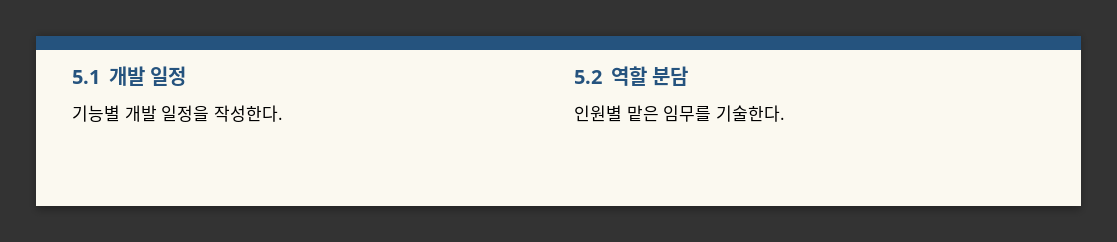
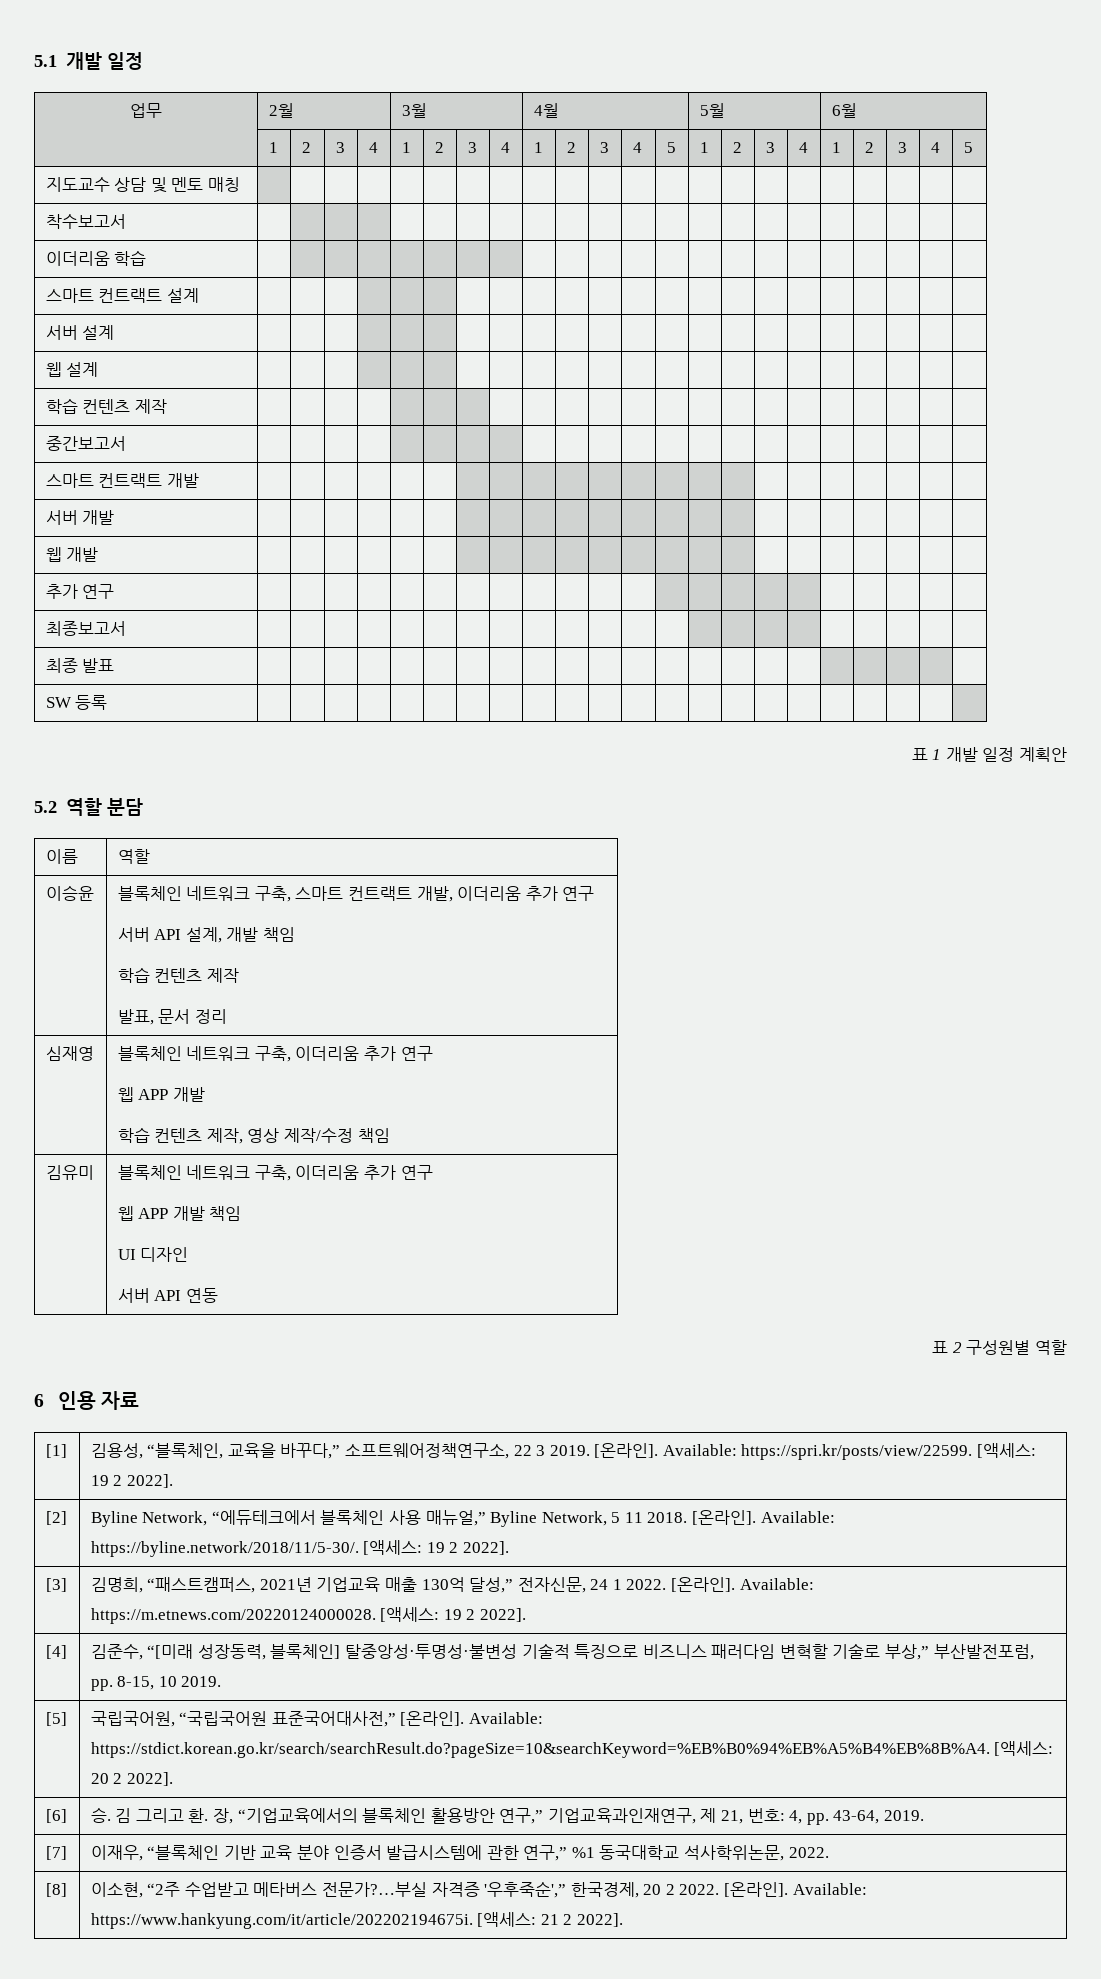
- 기능별 개발 일정을 작성한다.
+ 업무 | 2월 | 3월 | 4월 | 5월 | 6월
+ | 1 | 2 | 3 | 4 | 1 | 2 | 3 | 4 | 1 | 2 | 3 | 4 | 5 | 1 | 2 | 3 | 4 | 1 | 2 | 3 | 4 | 5
+ 지도교수 상담 및 멘토 매칭 | | | | | | | | | | | | | | | | | | | | | |
+ 착수보고서 | | | | | | | | | | | | | | | | | | | | | |
+ 이더리움 학습 | | | | | | | | | | | | | | | | | | | | | |
+ 스마트 컨트랙트 설계 | | | | | | | | | | | | | | | | | | | | | |
+ 서버 설계 | | | | | | | | | | | | | | | | | | | | | |
+ 웹 설계 | | | | | | | | | | | | | | | | | | | | | |
+ 학습 컨텐츠 제작 | | | | | | | | | | | | | | | | | | | | | |
+ 중간보고서 | | | | | | | | | | | | | | | | | | | | | |
+ 스마트 컨트랙트 개발 | | | | | | | | | | | | | | | | | | | | | |
+ 서버 개발 | | | | | | | | | | | | | | | | | | | | | |
+ 웹 개발 | | | | | | | | | | | | | | | | | | | | | |
+ 추가 연구 | | | | | | | | | | | | | | | | | | | | | |
+ 최종보고서 | | | | | | | | | | | | | | | | | | | | | |
+ 최종 발표 | | | | | | | | | | | | | | | | | | | | | |
+ SW 등록 | | | | | | | | | | | | | | | | | | | | | |
+ 표 1 개발 일정 계획안
  5.2 역할 분담
- 인원별 맡은 임무를 기술한다.
+ 이름 | 역할
+ 이승윤 | 블록체인 네트워크 구축, 스마트 컨트랙트 개발, 이더리움 추가 연구
+ 서버 API 설계, 개발 책임
+ 학습 컨텐츠 제작
+ 발표, 문서 정리
+ 심재영 | 블록체인 네트워크 구축, 이더리움 추가 연구
+ 웹 APP 개발
+ 학습 컨텐츠 제작, 영상 제작/수정 책임
+ 김유미 | 블록체인 네트워크 구축, 이더리움 추가 연구
+ 웹 APP 개발 책임
+ UI 디자인
+ 서버 API 연동
+ 표 2 구성원별 역할
+ 6 인용 자료
+ [1] | 김용성, “블록체인, 교육을 바꾸다,” 소프트웨어정책연구소, 22 3 2019. [온라인]. Available: https://spri.kr/posts/view/22599. [액세스: 19 2 2022].
+ [2] | Byline Network, “에듀테크에서 블록체인 사용 매뉴얼,” Byline Network, 5 11 2018. [온라인]. Available: https://byline.network/2018/11/5-30/. [액세스: 19 2 2022].
+ [3] | 김명희, “패스트캠퍼스, 2021년 기업교육 매출 130억 달성,” 전자신문, 24 1 2022. [온라인]. Available: https://m.etnews.com/20220124000028. [액세스: 19 2 2022].
+ [4] | 김준수, “[미래 성장동력, 블록체인] 탈중앙성·투명성·불변성 기술적 특징으로 비즈니스 패러다임 변혁할 기술로 부상,” 부산발전포럼, pp. 8-15, 10 2019.
+ [5] | 국립국어원, “국립국어원 표준국어대사전,” [온라인]. Available: https://stdict.korean.go.kr/search/searchResult.do?pageSize=10&searchKeyword=%EB%B0%94%EB%A5%B4%EB%8B%A4. [액세스: 20 2 2022].
+ [6] | 승. 김 그리고 환. 장, “기업교육에서의 블록체인 활용방안 연구,” 기업교육과인재연구, 제 21, 번호: 4, pp. 43-64, 2019.
+ [7] | 이재우, “블록체인 기반 교육 분야 인증서 발급시스템에 관한 연구,” %1 동국대학교 석사학위논문, 2022.
+ [8] | 이소현, “2주 수업받고 메타버스 전문가?…부실 자격증 '우후죽순',” 한국경제, 20 2 2022. [온라인]. Available: https://www.hankyung.com/it/article/202202194675i. [액세스: 21 2 2022].

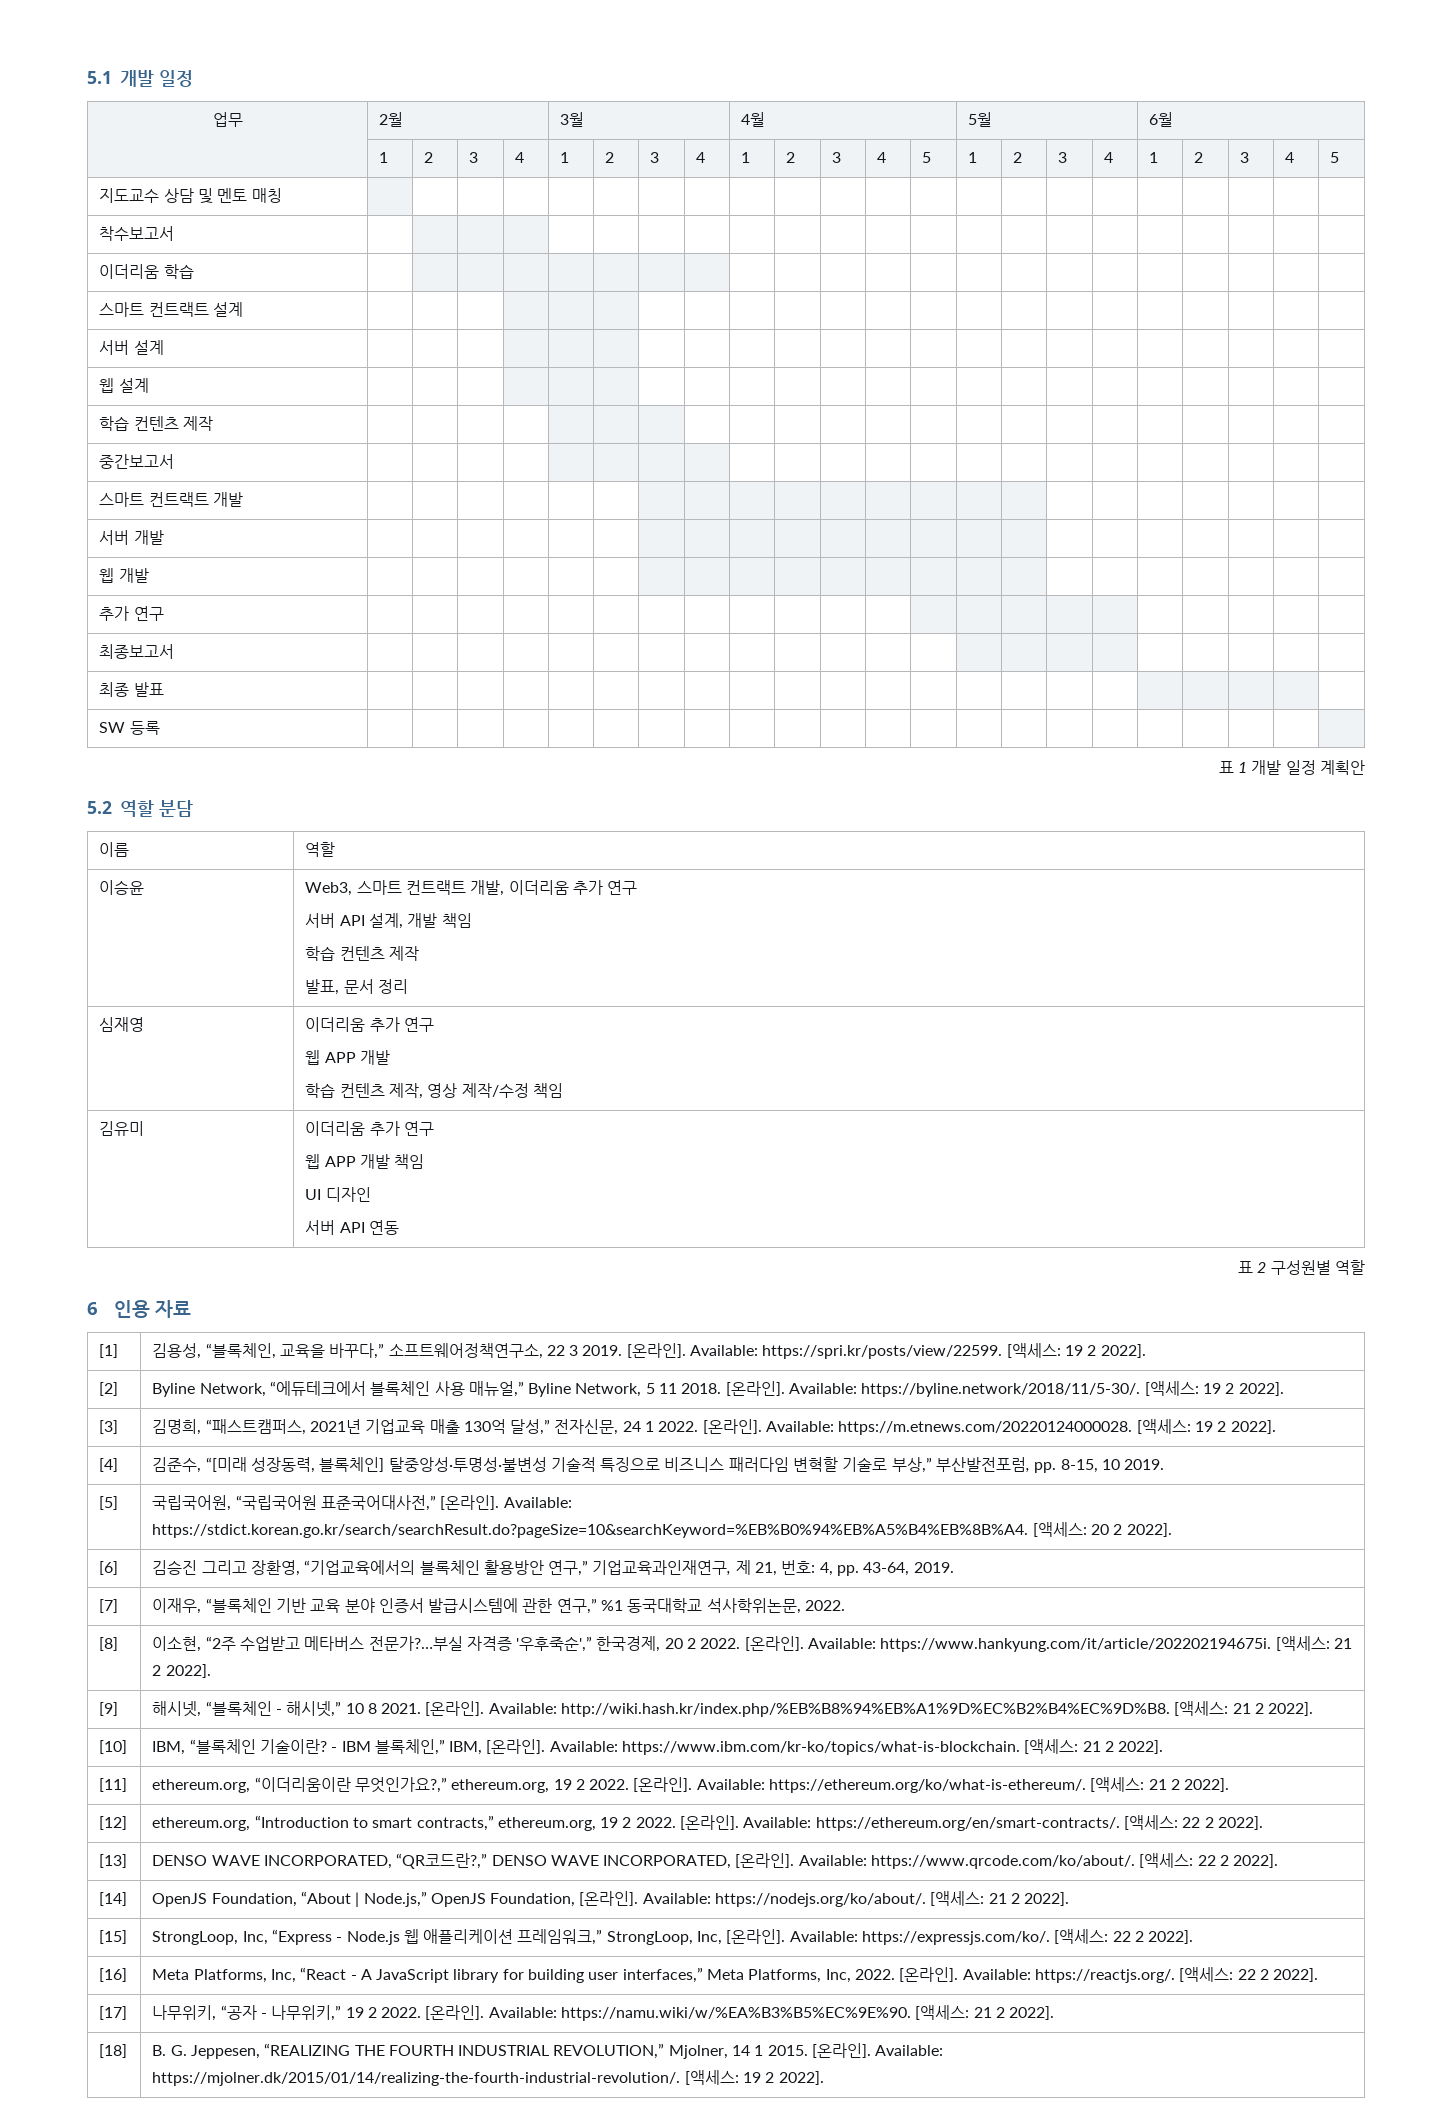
- 이승윤 | 블록체인 네트워크 구축, 스마트 컨트랙트 개발, 이더리움 추가 연구
+ 이승윤 | Web3, 스마트 컨트랙트 개발, 이더리움 추가 연구
- 심재영 | 블록체인 네트워크 구축, 이더리움 추가 연구
+ 심재영 | 이더리움 추가 연구
- 김유미 | 블록체인 네트워크 구축, 이더리움 추가 연구
+ 김유미 | 이더리움 추가 연구
- [6] | 승. 김 그리고 환. 장, “기업교육에서의 블록체인 활용방안 연구,” 기업교육과인재연구, 제 21, 번호: 4, pp. 43-64, 2019.
+ [6] | 김승진 그리고 장환영, “기업교육에서의 블록체인 활용방안 연구,” 기업교육과인재연구, 제 21, 번호: 4, pp. 43-64, 2019.
+ [9] | 해시넷, “블록체인 - 해시넷,” 10 8 2021. [온라인]. Available: http://wiki.hash.kr/index.php/%EB%B8%94%EB%A1%9D%EC%B2%B4%EC%9D%B8. [액세스: 21 2 2022].
+ [10] | IBM, “블록체인 기술이란? - IBM 블록체인,” IBM, [온라인]. Available: https://www.ibm.com/kr-ko/topics/what-is-blockchain. [액세스: 21 2 2022].
+ [11] | ethereum.org, “이더리움이란 무엇인가요?,” ethereum.org, 19 2 2022. [온라인]. Available: https://ethereum.org/ko/what-is-ethereum/. [액세스: 21 2 2022].
+ [12] | ethereum.org, “Introduction to smart contracts,” ethereum.org, 19 2 2022. [온라인]. Available: https://ethereum.org/en/smart-contracts/. [액세스: 22 2 2022].
+ [13] | DENSO WAVE INCORPORATED, “QR코드란?,” DENSO WAVE INCORPORATED, [온라인]. Available: https://www.qrcode.com/ko/about/. [액세스: 22 2 2022].
+ [14] | OpenJS Foundation, “About | Node.js,” OpenJS Foundation, [온라인]. Available: https://nodejs.org/ko/about/. [액세스: 21 2 2022].
+ [15] | StrongLoop, Inc, “Express - Node.js 웹 애플리케이션 프레임워크,” StrongLoop, Inc, [온라인]. Available: https://expressjs.com/ko/. [액세스: 22 2 2022].
+ [16] | Meta Platforms, Inc, “React - A JavaScript library for building user interfaces,” Meta Platforms, Inc, 2022. [온라인]. Available: https://reactjs.org/. [액세스: 22 2 2022].
+ [17] | 나무위키, “공자 - 나무위키,” 19 2 2022. [온라인]. Available: https://namu.wiki/w/%EA%B3%B5%EC%9E%90. [액세스: 21 2 2022].
+ [18] | B. G. Jeppesen, “REALIZING THE FOURTH INDUSTRIAL REVOLUTION,” Mjolner, 14 1 2015. [온라인]. Available: https://mjolner.dk/2015/01/14/realizing-the-fourth-industrial-revolution/. [액세스: 19 2 2022].

